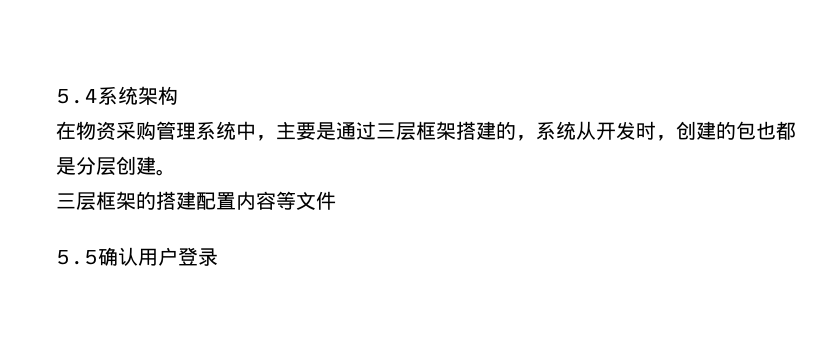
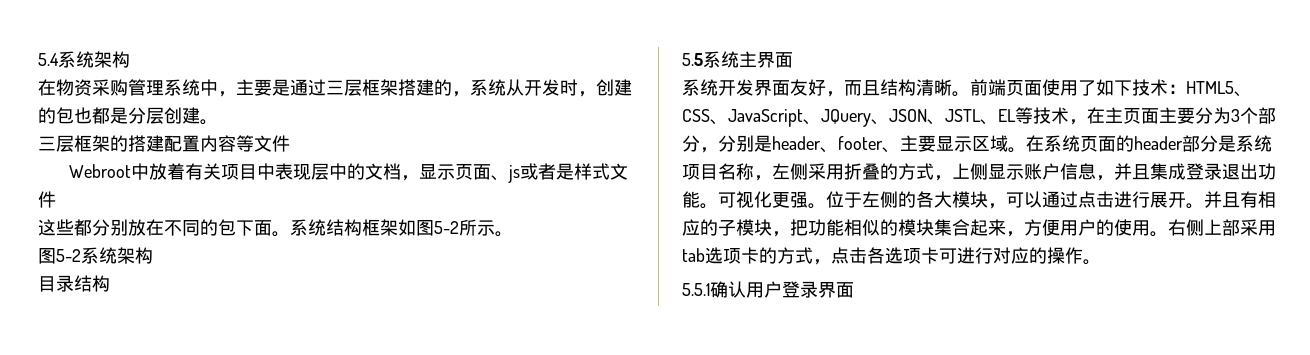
- 5.5确认用户登录
+ Webroot中放着有关项目中表现层中的文档，显示页面、js或者是样式文件
+ 这些都分别放在不同的包下面。系统结构框架如图5-2所示。
+ 图5-2系统架构
+ 目录结构
+ 5.5系统主界面
+ 系统开发界面友好，而且结构清晰。前端页面使用了如下技术：HTML5、CSS、JavaScript、JQuery、JSON、JSTL、EL等技术，在主页面主要分为3个部分，分别是header、footer、主要显示区域。在系统页面的header部分是系统项目名称，左侧采用折叠的方式，上侧显示账户信息，并且集成登录退出功能。可视化更强。位于左侧的各大模块，可以通过点击进行展开。并且有相应的子模块，把功能相似的模块集合起来，方便用户的使用。右侧上部采用tab选项卡的方式，点击各选项卡可进行对应的操作。
+ 5.5.1确认用户登录界面

